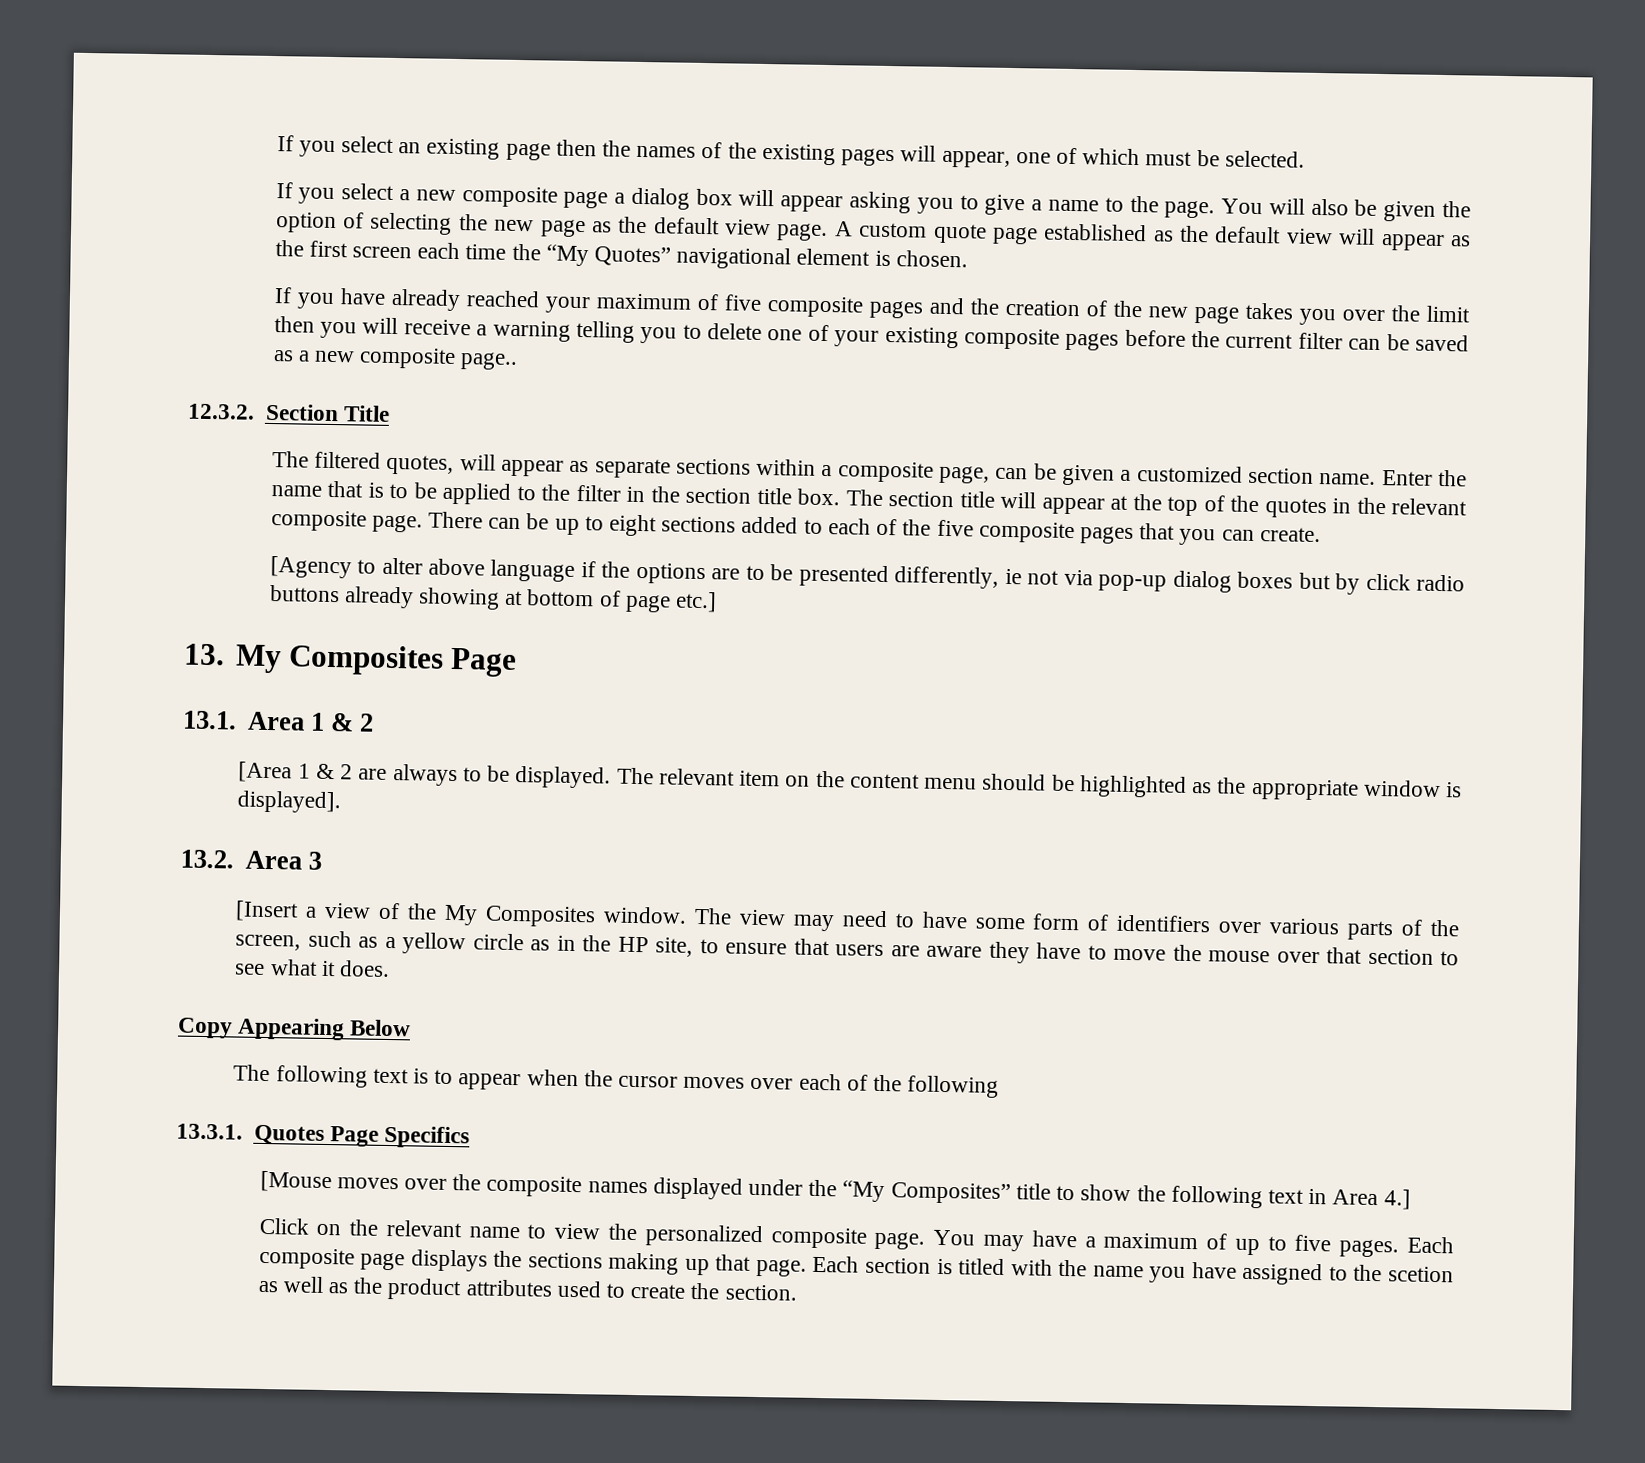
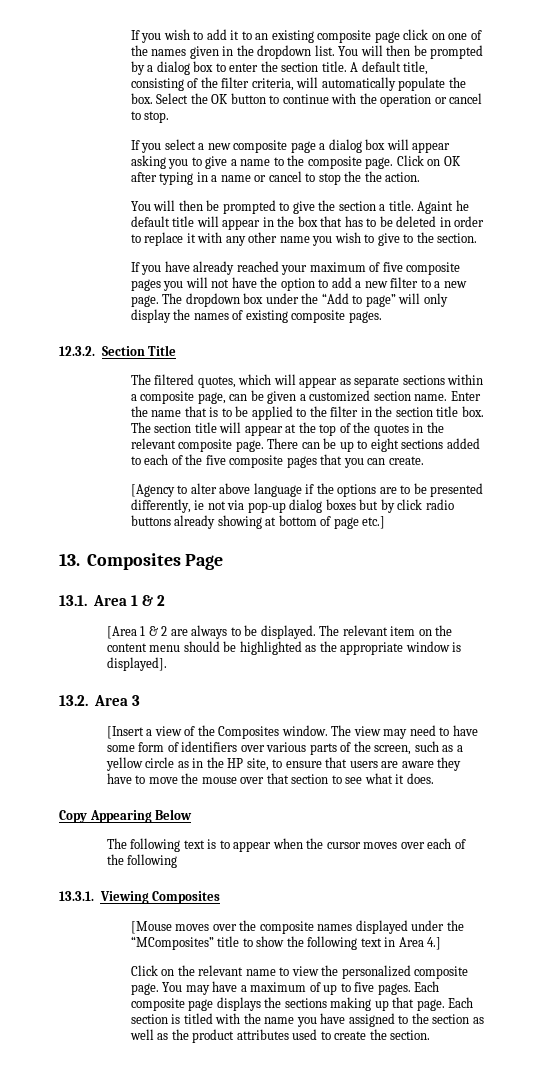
- If you select an existing page then the names of the existing pages will appear, one of which must be selected.
+ If you wish to add it to an existing composite page click on one of the names given in the dropdown list. You will then be prompted by a dialog box to enter the section title. A default title, consisting of the filter criteria, will automatically populate the box. Select the OK button to continue with the operation or cancel to stop.
- If you select a new composite page a dialog box will appear asking you to give a name to the page. You will also be given the option of selecting the new page as the default view page. A custom quote page established as the default view will appear as the first screen each time the “My Quotes” navigational element is chosen.
+ If you select a new composite page a dialog box will appear asking you to give a name to the composite page. Click on OK after typing in a name or cancel to stop the the action.
+ You will then be prompted to give the section a title. Againt he default title will appear in the box that has to be deleted in order to replace it with any other name you wish to give to the section.
- If you have already reached your maximum of five composite pages and the creation of the new page takes you over the limit then you will receive a warning telling you to delete one of your existing composite pages before the current filter can be saved as a new composite page..
+ If you have already reached your maximum of five composite pages you will not have the option to add a new filter to a new page. The dropdown box under the “Add to page” will only display the names of existing composite pages.
- The filtered quotes, will appear as separate sections within a composite page, can be given a customized section name.
+ The filtered quotes, which will appear as separate sections within a composite page, can be given a customized section name.
- 13. My Composites Page
+ 13. Composites Page
- [Insert a view of the My Composites window.
+ [Insert a view of the Composites window.
- 13.3.1. Quotes Page Specifics
+ 13.3.1. Viewing Composites
- [Mouse moves over the composite names displayed under the “My Composites” title to show the following text in Area 4.]
+ [Mouse moves over the composite names displayed under the “MComposites” title to show the following text in Area 4.]
- Each section is titled with the name you have assigned to the scetion as well as the product attributes used to create the section.
+ Each section is titled with the name you have assigned to the section as well as the product attributes used to create the section.

